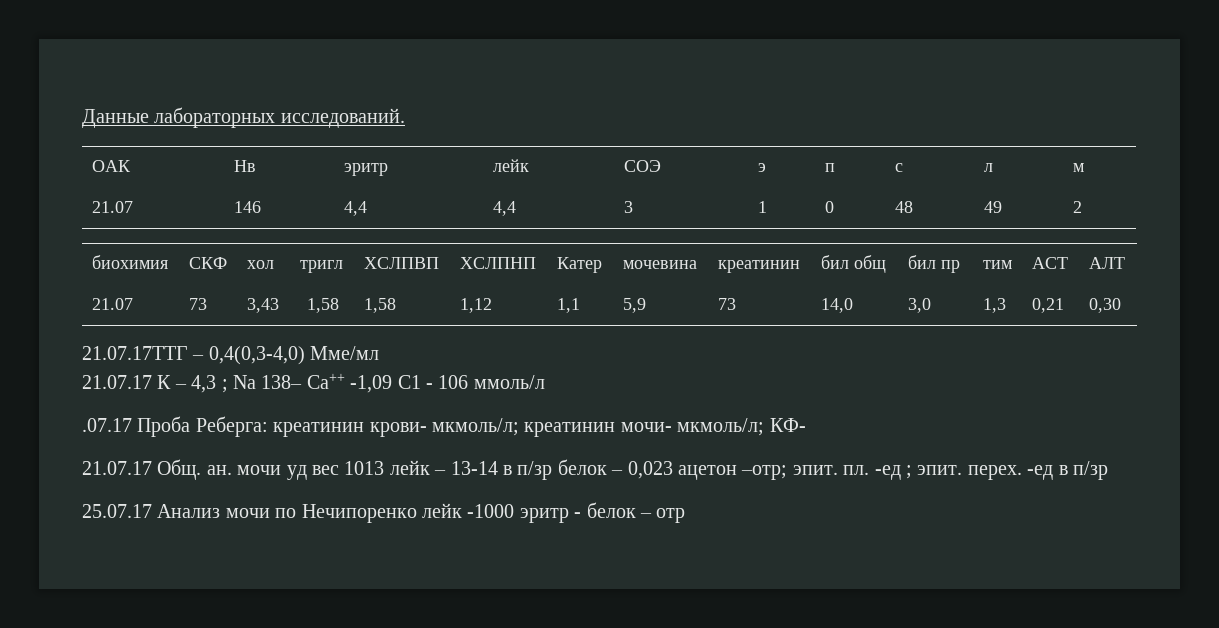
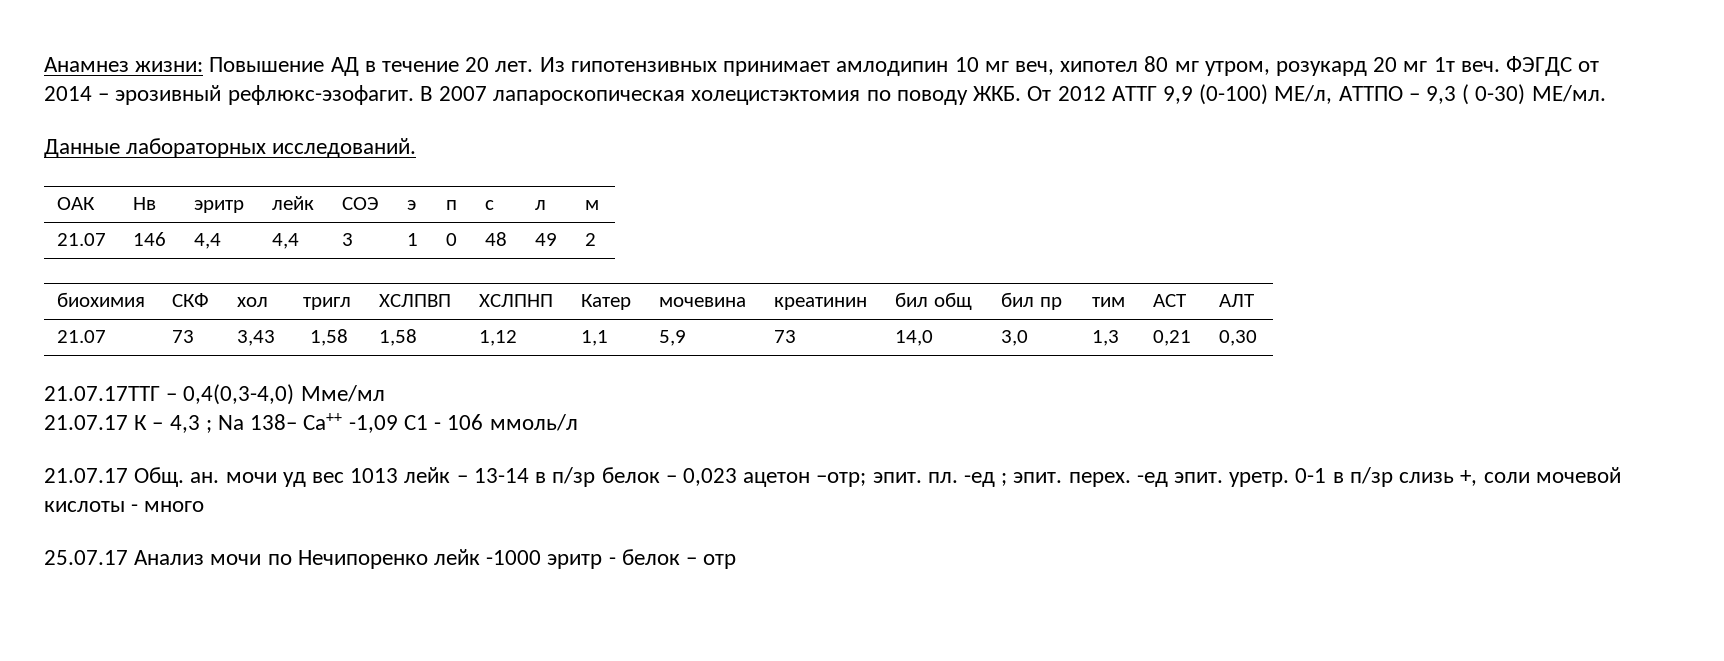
+ Анамнез жизни: Повышение АД в течение 20 лет. Из гипотензивных принимает амлодипин 10 мг веч, хипотел 80 мг утром, розукард 20 мг 1т веч. ФЭГДС от 2014 – эрозивный рефлюкс-эзофагит. В 2007 лапароскопическая холецистэктомия по поводу ЖКБ. От 2012 АТТГ 9,9 (0-100) МЕ/л, АТТПО – 9,3 ( 0-30) МЕ/мл.
- .07.17 Проба Реберга: креатинин крови- мкмоль/л; креатинин мочи- мкмоль/л; КФ-
- -ед в п/зр
+ -ед эпит. уретр. 0-1 в п/зр слизь +, соли мочевой кислоты - много

